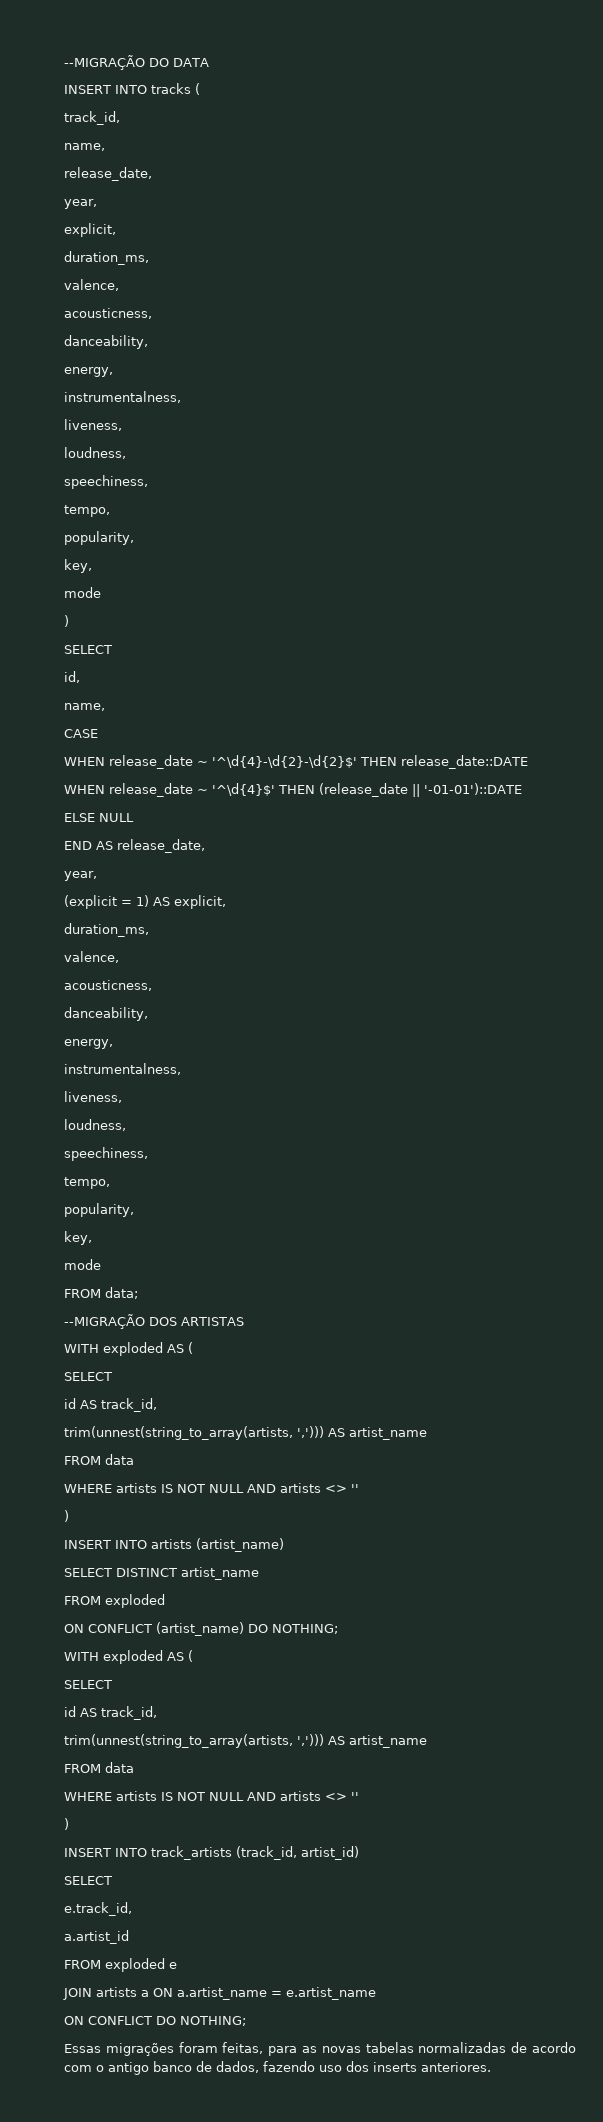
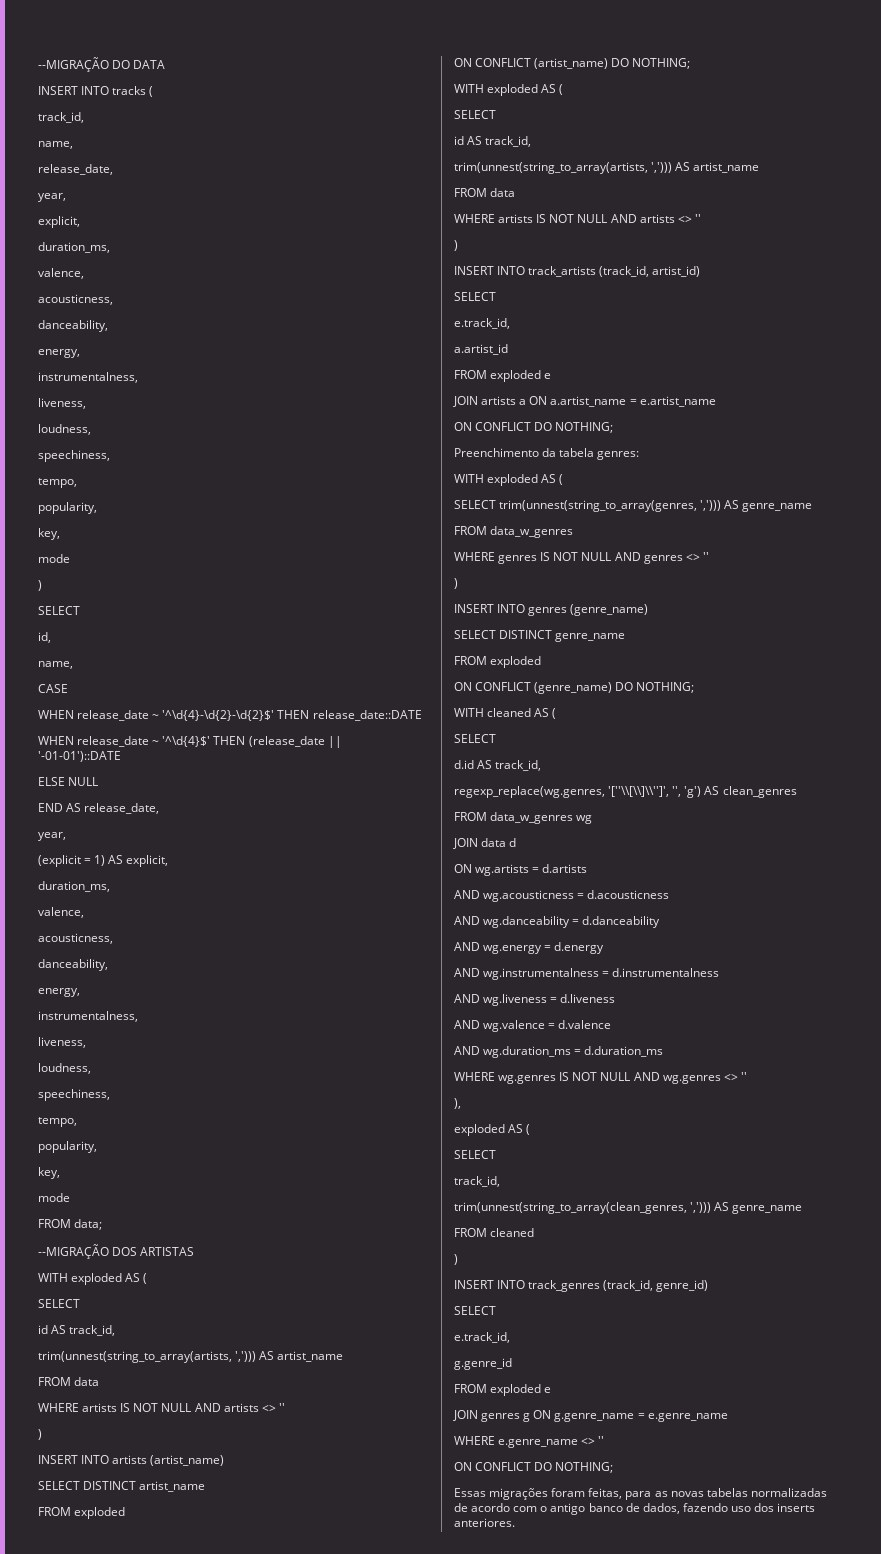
+ Preenchimento da tabela genres:
+ WITH exploded AS (
+ SELECT trim(unnest(string_to_array(genres, ','))) AS genre_name
+ FROM data_w_genres
+ WHERE genres IS NOT NULL AND genres <> ''
+ )
+ INSERT INTO genres (genre_name)
+ SELECT DISTINCT genre_name
+ FROM exploded
+ ON CONFLICT (genre_name) DO NOTHING;
+ WITH cleaned AS (
+ SELECT
+ d.id AS track_id,
+ regexp_replace(wg.genres, '[''\\[\\]\\'']', '', 'g') AS clean_genres
+ FROM data_w_genres wg
+ JOIN data d
+ ON wg.artists = d.artists
+ AND wg.acousticness = d.acousticness
+ AND wg.danceability = d.danceability
+ AND wg.energy = d.energy
+ AND wg.instrumentalness = d.instrumentalness
+ AND wg.liveness = d.liveness
+ AND wg.valence = d.valence
+ AND wg.duration_ms = d.duration_ms
+ WHERE wg.genres IS NOT NULL AND wg.genres <> ''
+ ),
+ exploded AS (
+ SELECT
+ track_id,
+ trim(unnest(string_to_array(clean_genres, ','))) AS genre_name
+ FROM cleaned
+ )
+ INSERT INTO track_genres (track_id, genre_id)
+ SELECT
+ e.track_id,
+ g.genre_id
+ FROM exploded e
+ JOIN genres g ON g.genre_name = e.genre_name
+ WHERE e.genre_name <> ''
+ ON CONFLICT DO NOTHING;

